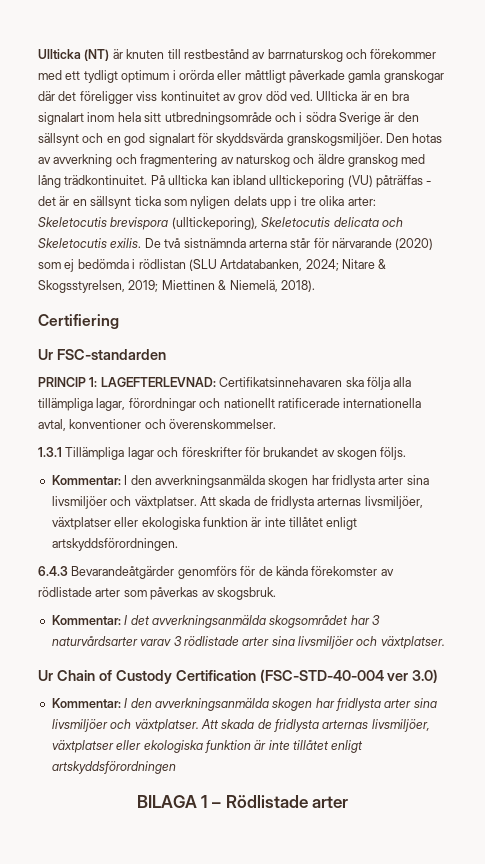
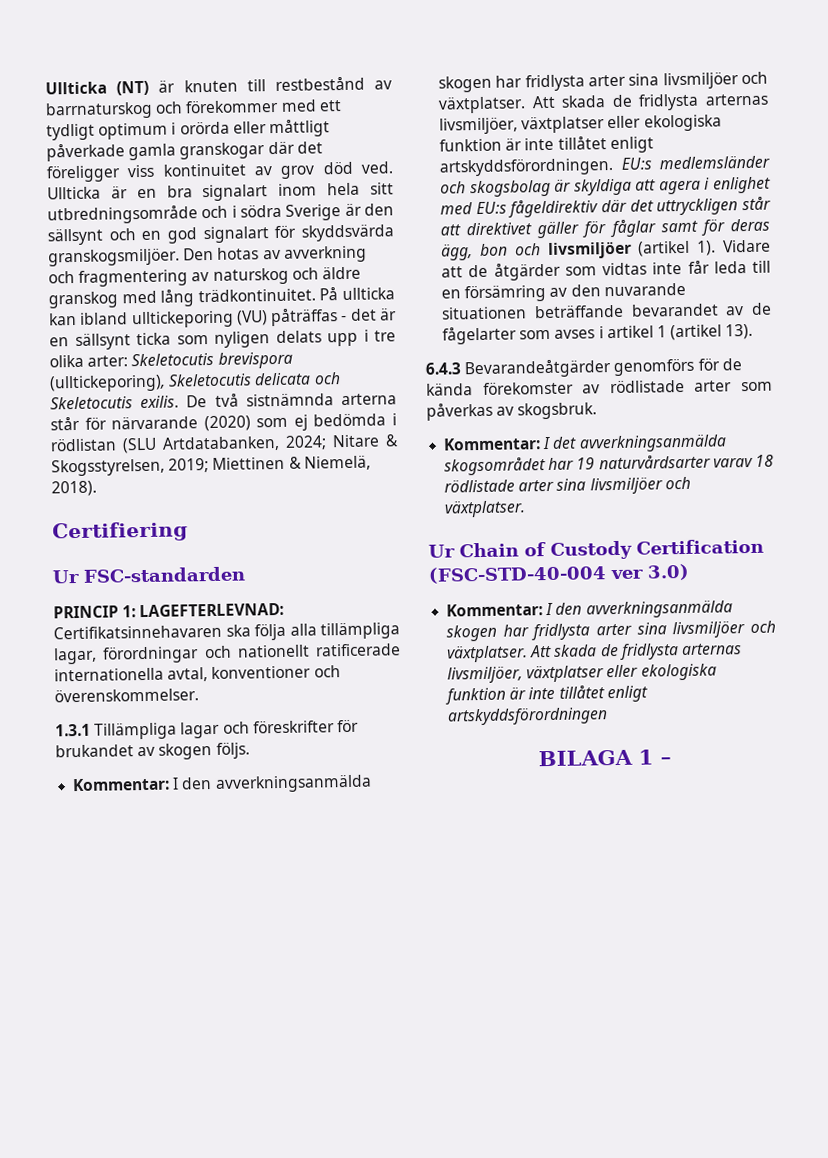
+ EU:s medlemsländer och skogsbolag är skyldiga att agera i enlighet med EU:s fågeldirektiv där det uttryckligen står att direktivet gäller för fåglar samt för deras ägg, bon och livsmiljöer (artikel 1). Vidare att de åtgärder som vidtas inte får leda till en försämring av den nuvarande situationen beträffande bevarandet av de fågelarter som avses i artikel 1 (artikel 13).
- Kommentar: I det avverkningsanmälda skogsområdet har 3 naturvårdsarter varav 3 rödlistade arter sina livsmiljöer och växtplatser.
+ Kommentar: I det avverkningsanmälda skogsområdet har 19 naturvårdsarter varav 18 rödlistade arter sina livsmiljöer och växtplatser.
- BILAGA 1 – Rödlistade arter
+ BILAGA 1 –

